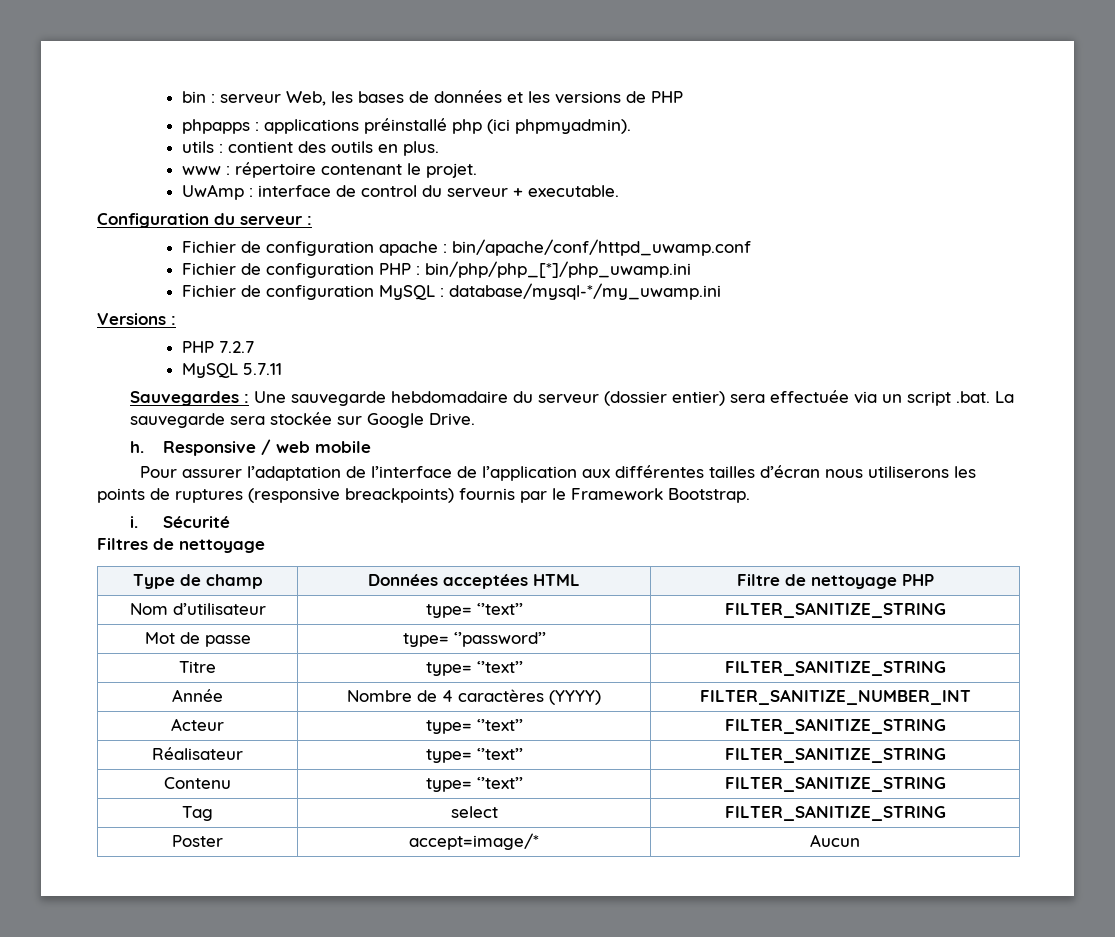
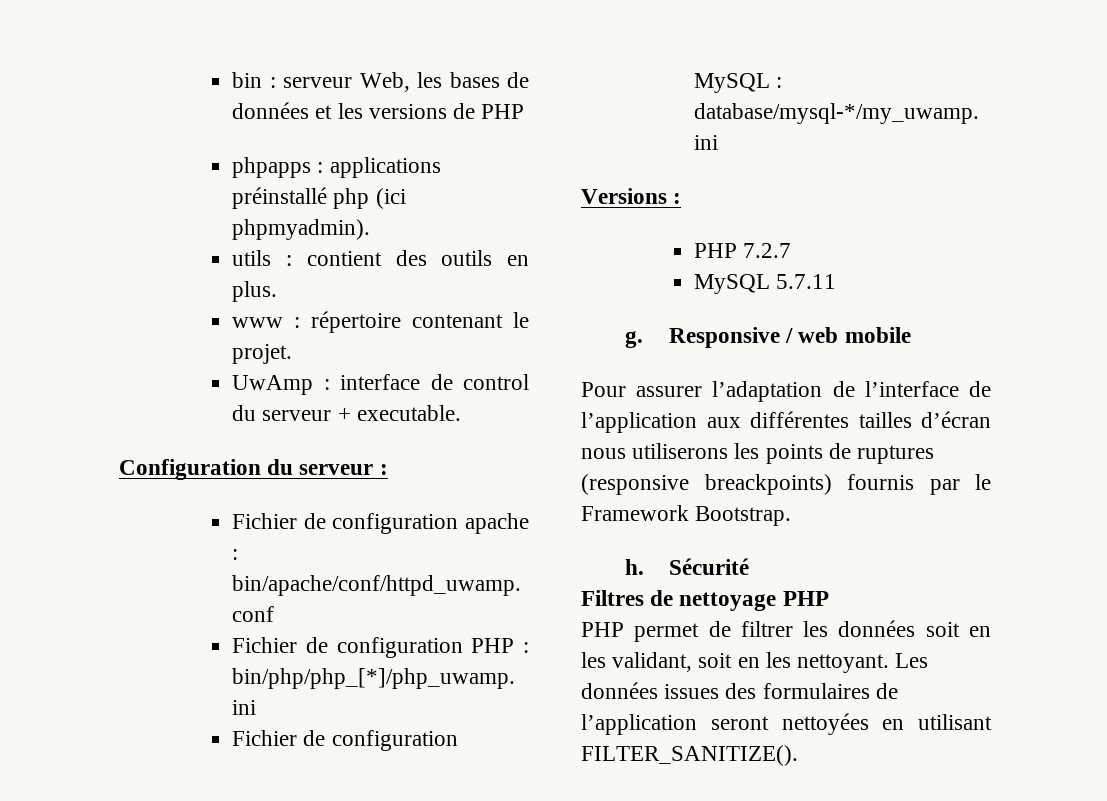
- Sauvegardes : Une sauvegarde hebdomadaire du serveur (dossier entier) sera effectuée via un script .bat. La sauvegarde sera stockée sur Google Drive.
- h.
+ g.
- i.
+ h.
- Filtres de nettoyage
- Type de champ | Données acceptées HTML | Filtre de nettoyage PHP
- Nom d’utilisateur | type= ‘’text’’ | FILTER_SANITIZE_STRING
- Mot de passe | type= ‘’password’’ |
- Titre | type= ‘’text’’ | FILTER_SANITIZE_STRING
- Année | Nombre de 4 caractères (YYYY) | FILTER_SANITIZE_NUMBER_INT
- Acteur | type= ‘’text’’ | FILTER_SANITIZE_STRING
- Réalisateur | type= ‘’text’’ | FILTER_SANITIZE_STRING
- Contenu | type= ‘’text’’ | FILTER_SANITIZE_STRING
- Tag | select | FILTER_SANITIZE_STRING
- Poster | accept=image/* | Aucun
+ Filtres de nettoyage PHP
+ PHP permet de filtrer les données soit en les validant, soit en les nettoyant. Les données issues des formulaires de l’application seront nettoyées en utilisant FILTER_SANITIZE().

